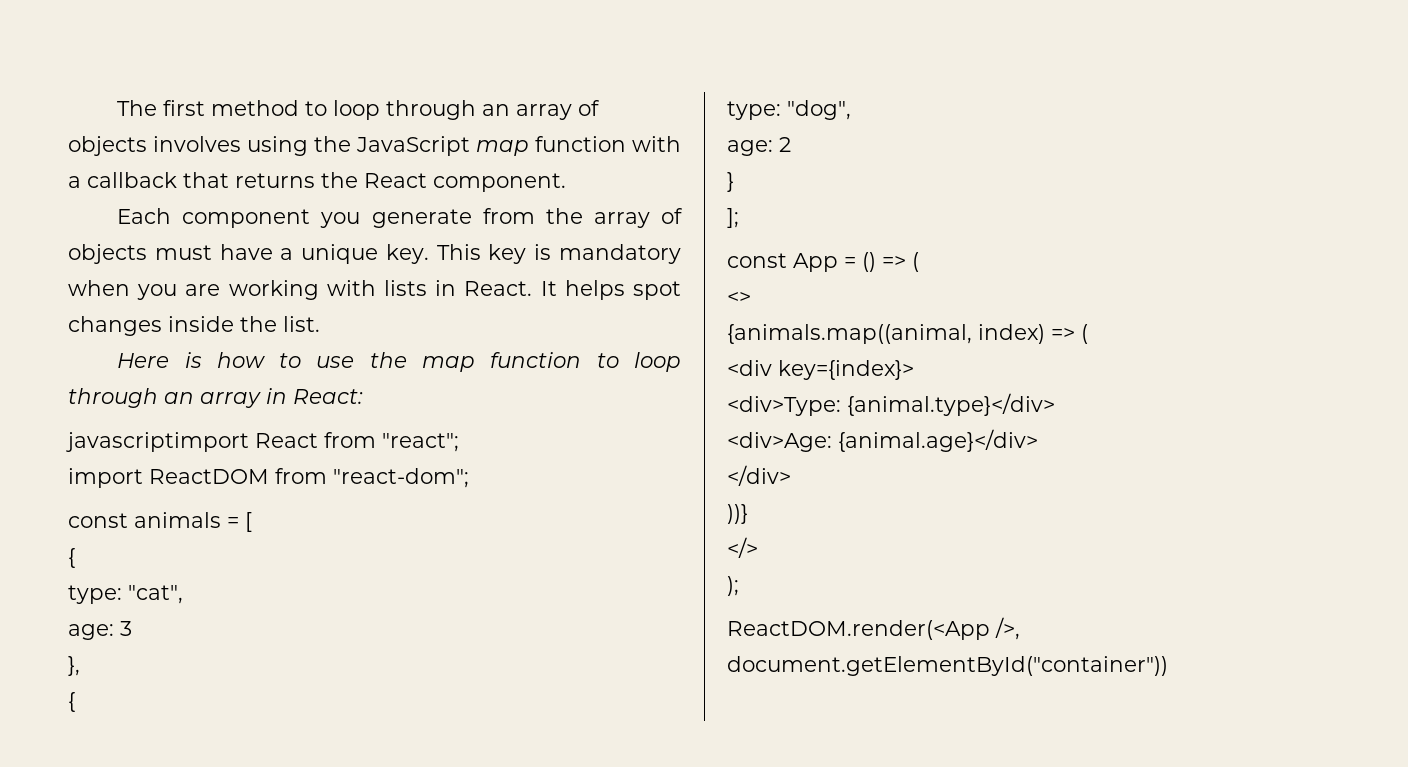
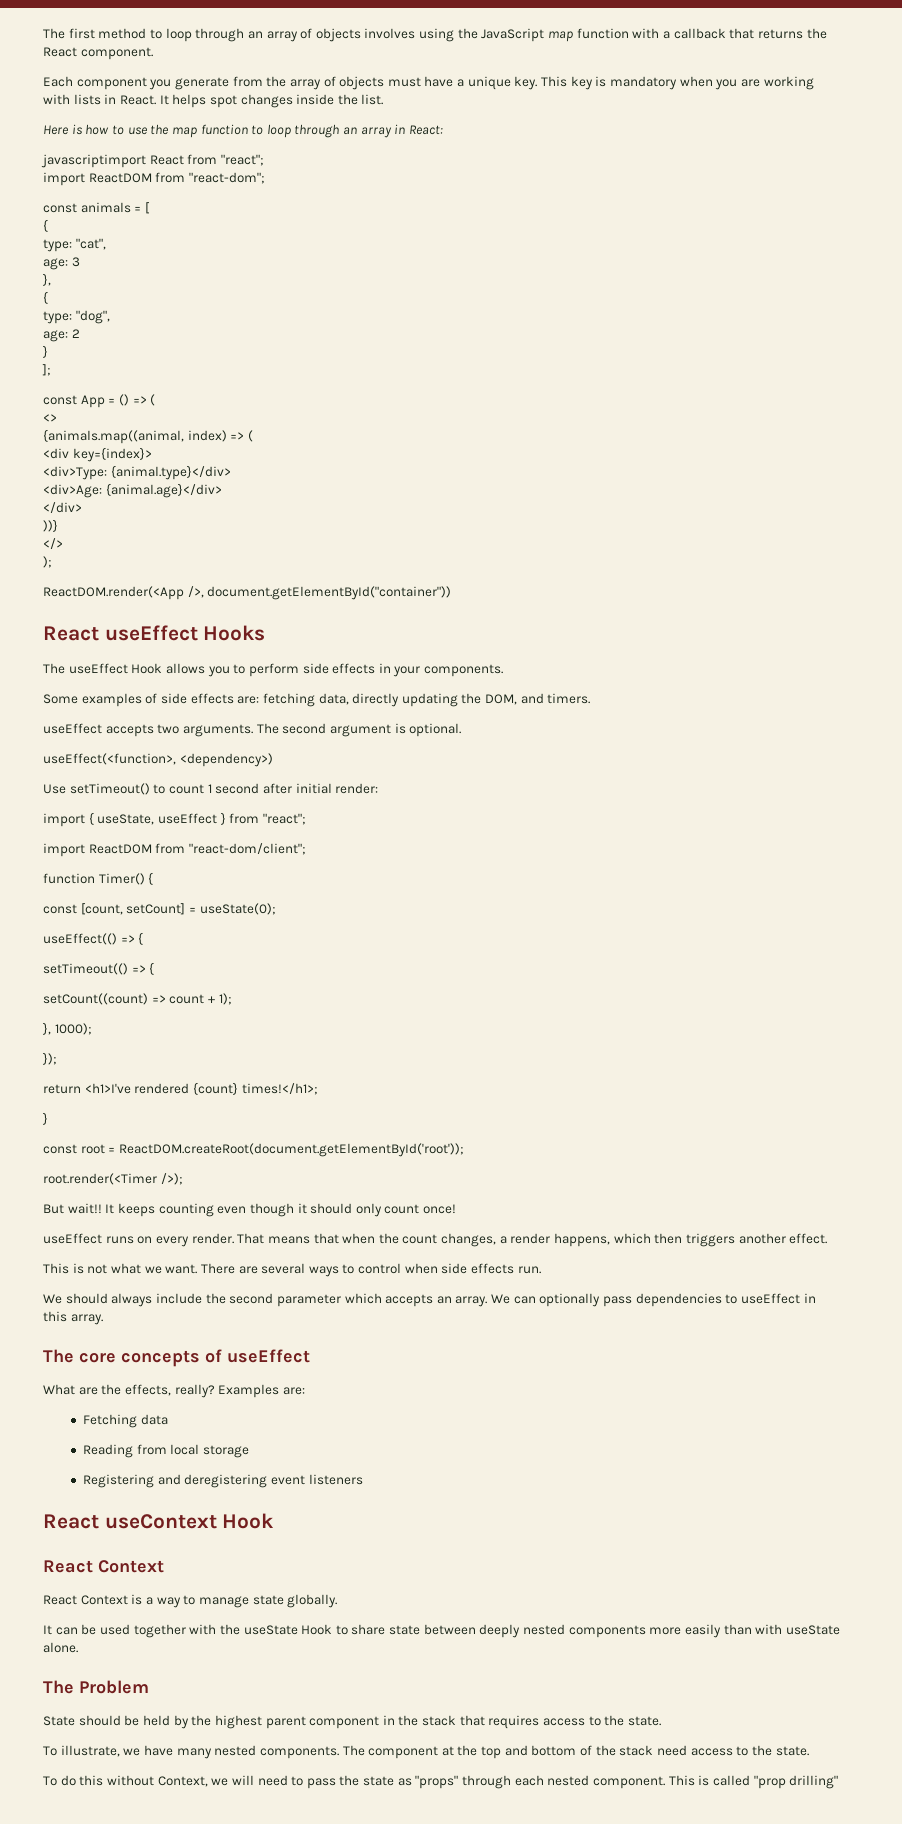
+ React useEffect Hooks
+ The useEffect Hook allows you to perform side effects in your components.
+ Some examples of side effects are: fetching data, directly updating the DOM, and timers.
+ useEffect accepts two arguments. The second argument is optional.
+ useEffect(<function>, <dependency>)
+ Use setTimeout() to count 1 second after initial render:
+ import { useState, useEffect } from "react";
+ import ReactDOM from "react-dom/client";
+ function Timer() {
+ const [count, setCount] = useState(0);
+ useEffect(() => {
+ setTimeout(() => {
+ setCount((count) => count + 1);
+ }, 1000);
+ });
+ return <h1>I've rendered {count} times!</h1>;
+ }
+ const root = ReactDOM.createRoot(document.getElementById('root'));
+ root.render(<Timer />);
+ But wait!! It keeps counting even though it should only count once!
+ useEffect runs on every render. That means that when the count changes, a render happens, which then triggers another effect.
+ This is not what we want. There are several ways to control when side effects run.
+ We should always include the second parameter which accepts an array. We can optionally pass dependencies to useEffect in this array.
+ The core concepts of useEffect
+ What are the effects, really? Examples are:
+ Fetching data
+ Reading from local storage
+ Registering and deregistering event listeners
+ React useContext Hook
+ React Context
+ React Context is a way to manage state globally.
+ It can be used together with the useState Hook to share state between deeply nested components more easily than with useState alone.
+ The Problem
+ State should be held by the highest parent component in the stack that requires access to the state.
+ To illustrate, we have many nested components. The component at the top and bottom of the stack need access to the state.
+ To do this without Context, we will need to pass the state as "props" through each nested component. This is called "prop drilling"

